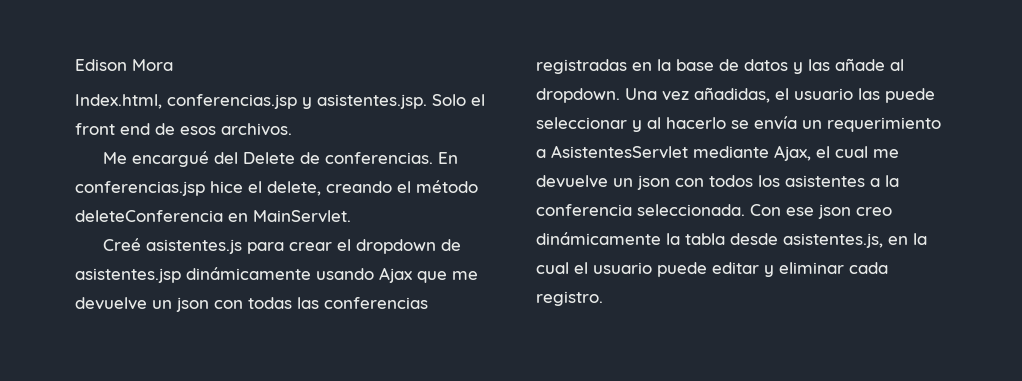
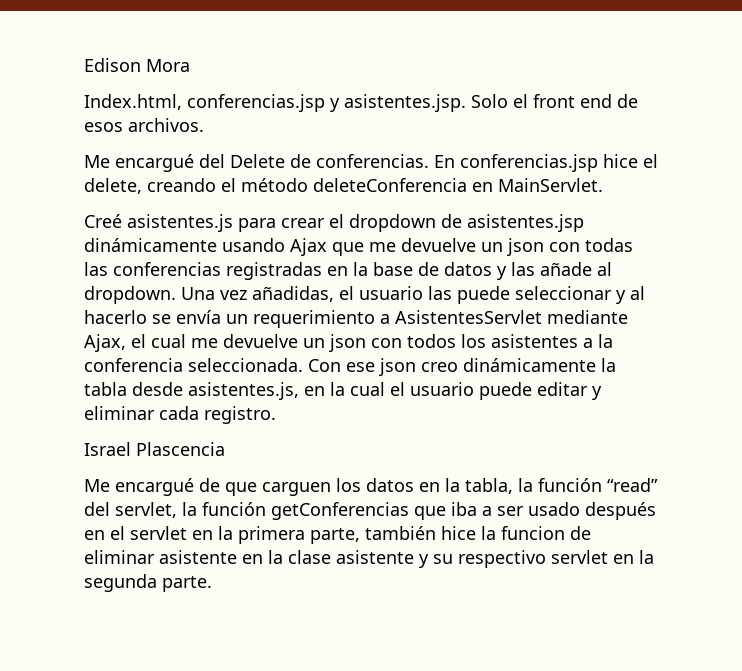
+ Israel Plascencia
+ Me encargué de que carguen los datos en la tabla, la función “read” del servlet, la función getConferencias que iba a ser usado después en el servlet en la primera parte, también hice la funcion de eliminar asistente en la clase asistente y su respectivo servlet en la segunda parte.

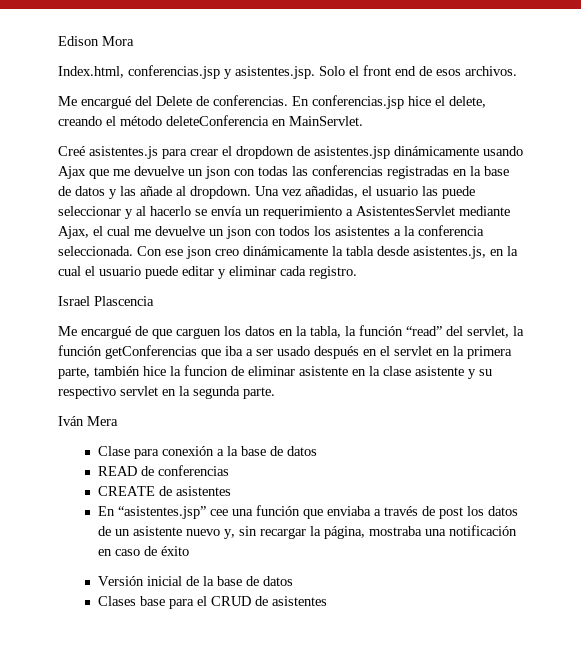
+ Iván Mera
+ Clase para conexión a la base de datos
+ READ de conferencias
+ CREATE de asistentes
+ En “asistentes.jsp” cee una función que enviaba a través de post los datos de un asistente nuevo y, sin recargar la página, mostraba una notificación en caso de éxito
+ Versión inicial de la base de datos
+ Clases base para el CRUD de asistentes

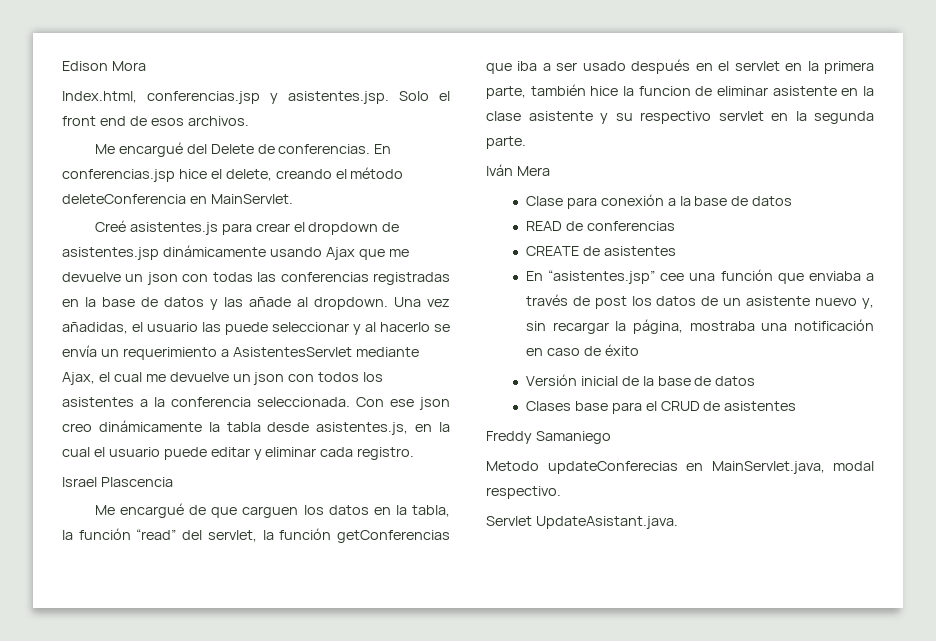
+ Freddy Samaniego
+ Metodo updateConferecias en MainServlet.java, modal respectivo.
+ Servlet UpdateAsistant.java.

